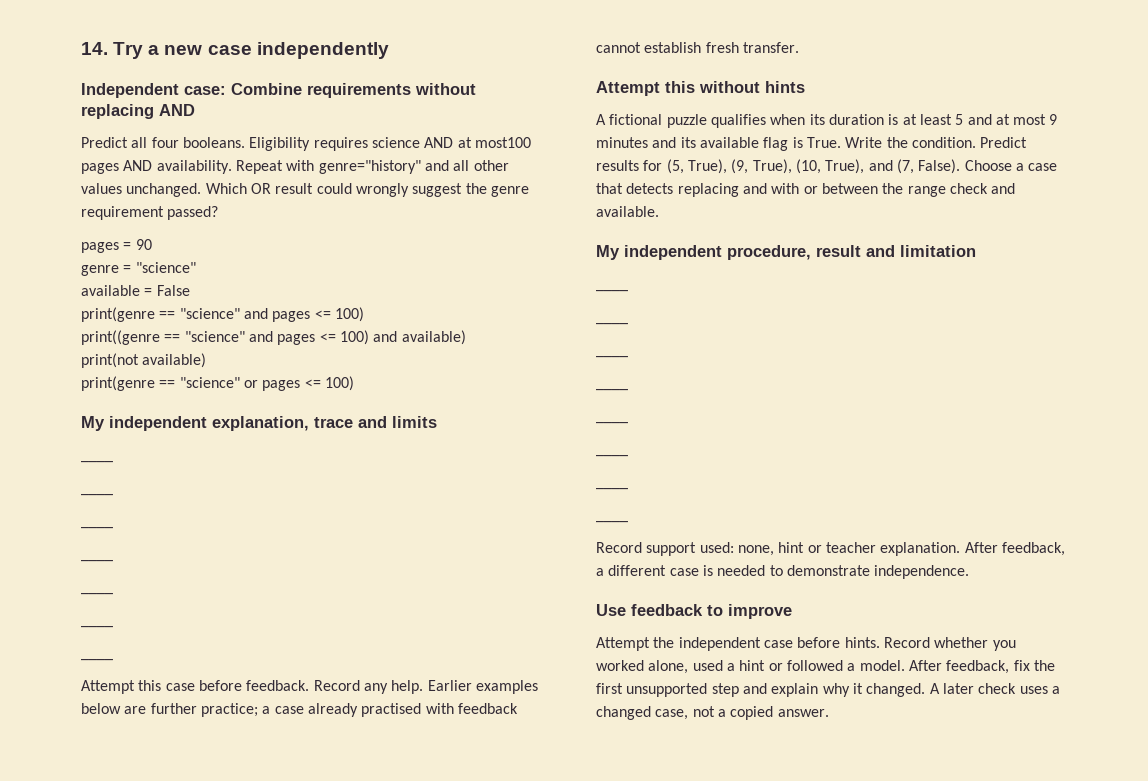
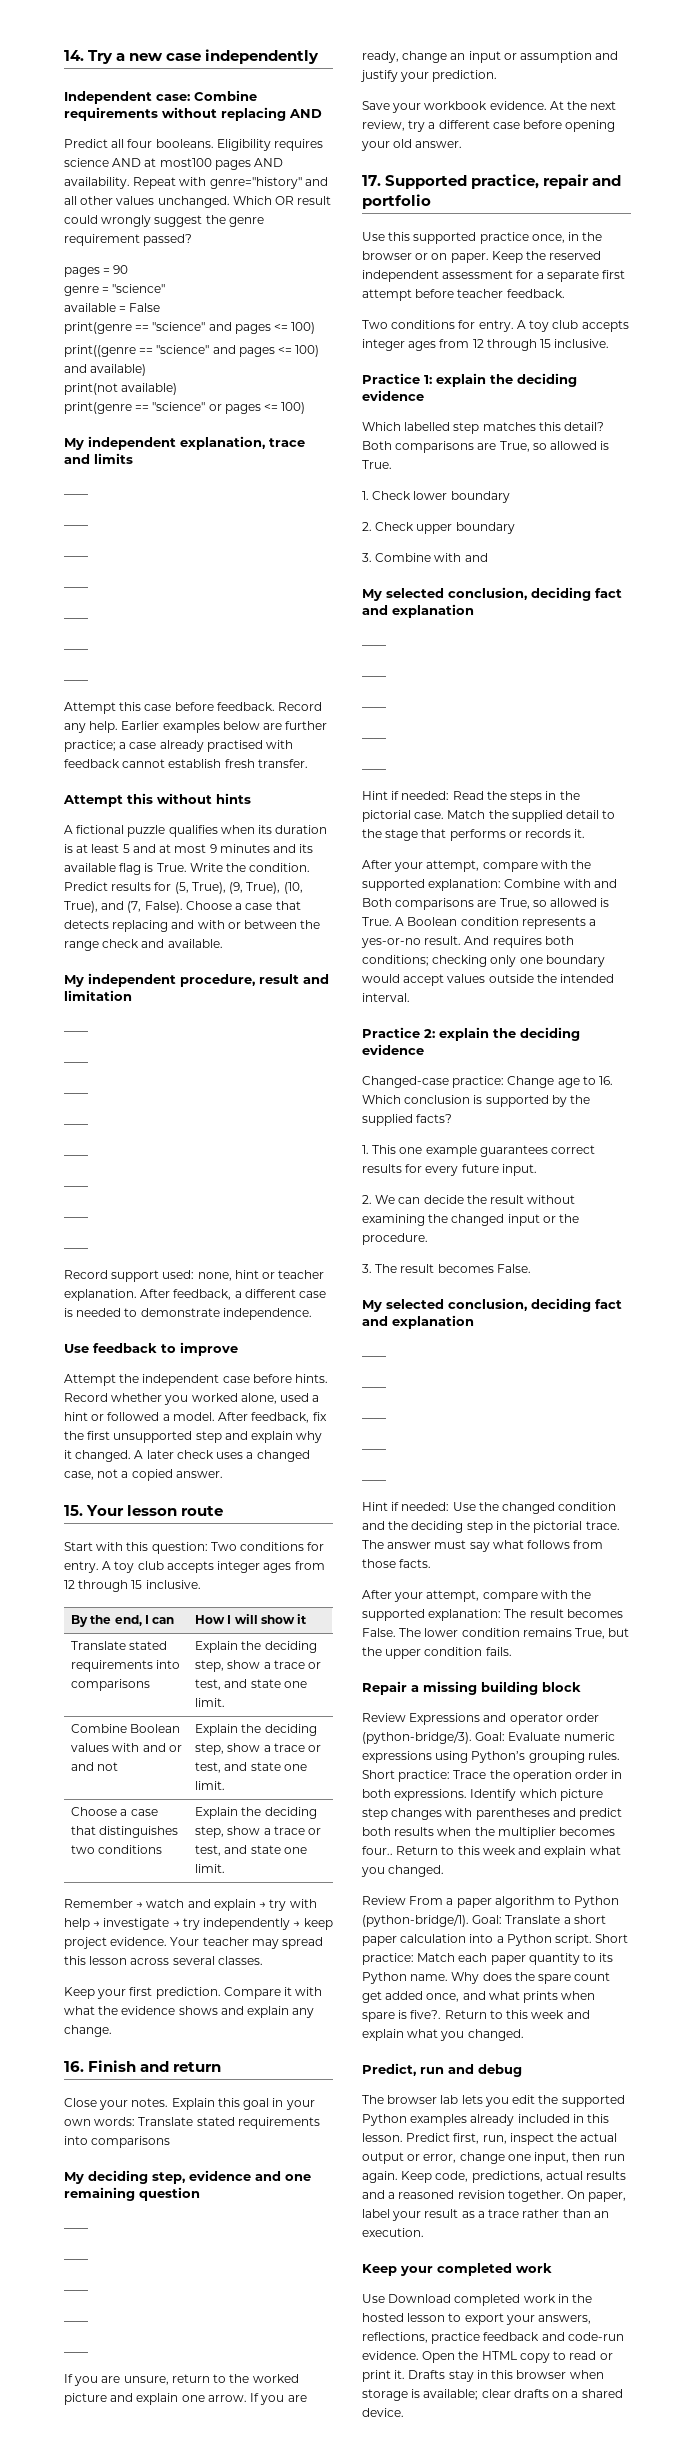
+ 15. Your lesson route
+ Start with this question: Two conditions for entry. A toy club accepts integer ages from 12 through 15 inclusive.
+ By the end, I can | How I will show it
+ Translate stated requirements into comparisons | Explain the deciding step, show a trace or test, and state one limit.
+ Combine Boolean values with and or and not | Explain the deciding step, show a trace or test, and state one limit.
+ Choose a case that distinguishes two conditions | Explain the deciding step, show a trace or test, and state one limit.
+ Remember → watch and explain → try with help → investigate → try independently → keep project evidence. Your teacher may spread this lesson across several classes.
+ Keep your first prediction. Compare it with what the evidence shows and explain any change.
+ 16. Finish and return
+ Close your notes. Explain this goal in your own words: Translate stated requirements into comparisons
+ My deciding step, evidence and one remaining question
+ ____
+ ____
+ ____
+ ____
+ ____
+ If you are unsure, return to the worked picture and explain one arrow. If you are ready, change an input or assumption and justify your prediction.
+ Save your workbook evidence. At the next review, try a different case before opening your old answer.
+ 17. Supported practice, repair and portfolio
+ Use this supported practice once, in the browser or on paper. Keep the reserved independent assessment for a separate first attempt before teacher feedback.
+ Two conditions for entry. A toy club accepts integer ages from 12 through 15 inclusive.
+ Practice 1: explain the deciding evidence
+ Which labelled step matches this detail? Both comparisons are True, so allowed is True.
+ 1. Check lower boundary
+ 2. Check upper boundary
+ 3. Combine with and
+ My selected conclusion, deciding fact and explanation
+ ____
+ ____
+ ____
+ ____
+ ____
+ Hint if needed: Read the steps in the pictorial case. Match the supplied detail to the stage that performs or records it.
+ After your attempt, compare with the supported explanation: Combine with and Both comparisons are True, so allowed is True. A Boolean condition represents a yes-or-no result. And requires both conditions; checking only one boundary would accept values outside the intended interval.
+ Practice 2: explain the deciding evidence
+ Changed-case practice: Change age to 16. Which conclusion is supported by the supplied facts?
+ 1. This one example guarantees correct results for every future input.
+ 2. We can decide the result without examining the changed input or the procedure.
+ 3. The result becomes False.
+ My selected conclusion, deciding fact and explanation
+ ____
+ ____
+ ____
+ ____
+ ____
+ Hint if needed: Use the changed condition and the deciding step in the pictorial trace. The answer must say what follows from those facts.
+ After your attempt, compare with the supported explanation: The result becomes False. The lower condition remains True, but the upper condition fails.
+ Repair a missing building block
+ Review Expressions and operator order (python-bridge/3). Goal: Evaluate numeric expressions using Python’s grouping rules. Short practice: Trace the operation order in both expressions. Identify which picture step changes with parentheses and predict both results when the multiplier becomes four.. Return to this week and explain what you changed.
+ Review From a paper algorithm to Python (python-bridge/1). Goal: Translate a short paper calculation into a Python script. Short practice: Match each paper quantity to its Python name. Why does the spare count get added once, and what prints when spare is five?. Return to this week and explain what you changed.
+ Predict, run and debug
+ The browser lab lets you edit the supported Python examples already included in this lesson. Predict first, run, inspect the actual output or error, change one input, then run again. Keep code, predictions, actual results and a reasoned revision together. On paper, label your result as a trace rather than an execution.
+ Keep your completed work
+ Use Download completed work in the hosted lesson to export your answers, reflections, practice feedback and code-run evidence. Open the HTML copy to read or print it. Drafts stay in this browser when storage is available; clear drafts on a shared device.

